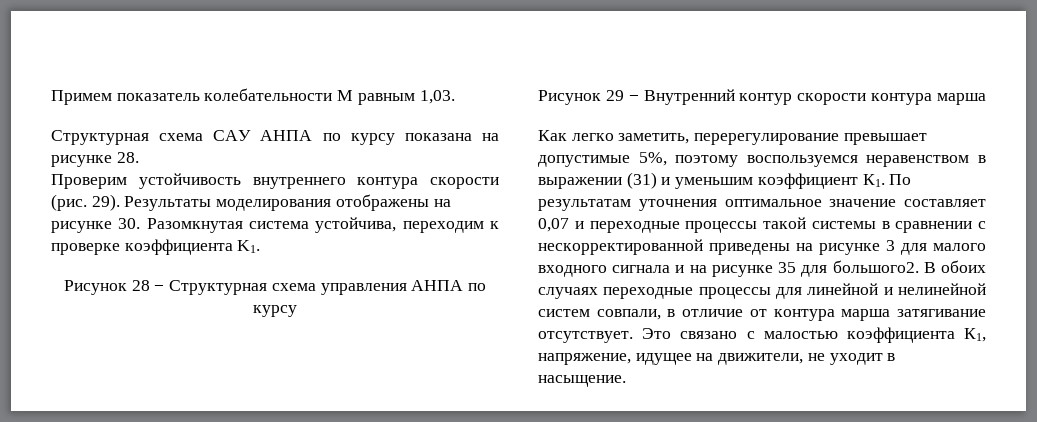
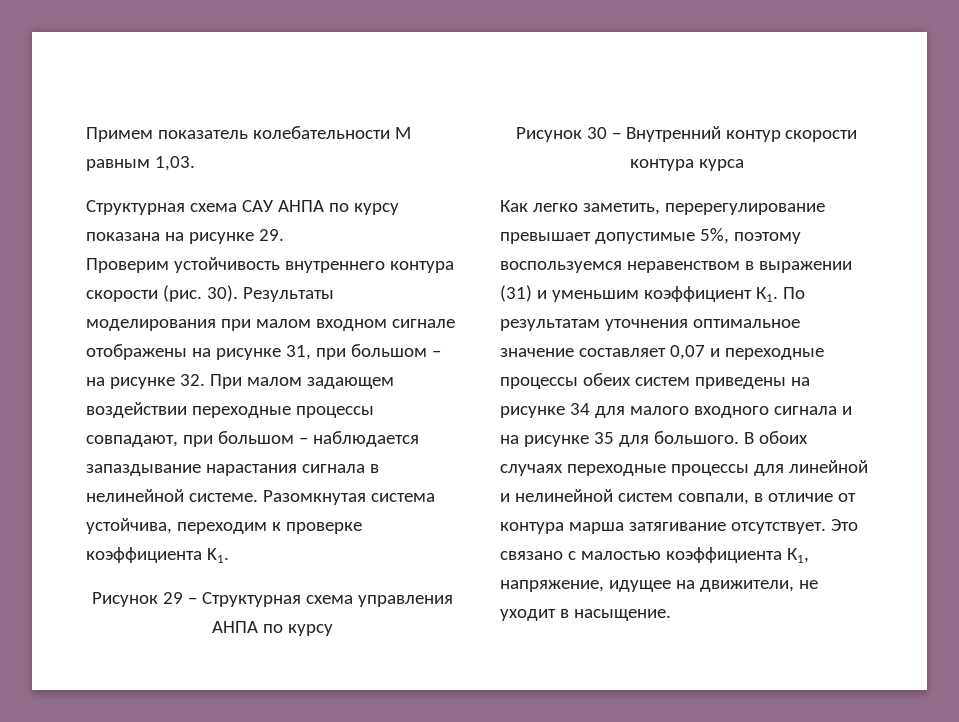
- Структурная схема САУ АНПА по курсу показана на рисунке 28.
+ Структурная схема САУ АНПА по курсу показана на рисунке 29.
- 29).
+ 30).
- Результаты моделирования отображены на рисунке 30. Разомкнутая система устойчива, переходим к проверке коэффициента K1.
+ Результаты моделирования при малом входном сигнале отображены на рисунке 31, при большом – на рисунке 32. При малом задающем воздействии переходные процессы совпадают, при большом – наблюдается запаздывание нарастания сигнала в нелинейной системе. Разомкнутая система устойчива, переходим к проверке коэффициента K1.
- Рисунок 28 − Структурная схема управления АНПА по курсу
+ Рисунок 29 − Структурная схема управления АНПА по курсу
- Рисунок 29 − Внутренний контур скорости контура марша
+ Рисунок 30 − Внутренний контур скорости контура курса
- Как легко заметить, перерегулирование превышает допустимые 5%, поэтому воспользуемся неравенством в выражении (31) и уменьшим коэффициент К1. По результатам уточнения оптимальное значение составляет 0,07 и переходные процессы такой системы в сравнении с нескорректированной приведены на рисунке 3 для малого входного сигнала и на рисунке 35 для большого2.
+ Как легко заметить, перерегулирование превышает допустимые 5%, поэтому воспользуемся неравенством в выражении (31) и уменьшим коэффициент К1. По результатам уточнения оптимальное значение составляет 0,07 и переходные процессы обеих систем приведены на рисунке 34 для малого входного сигнала и на рисунке 35 для большого.

